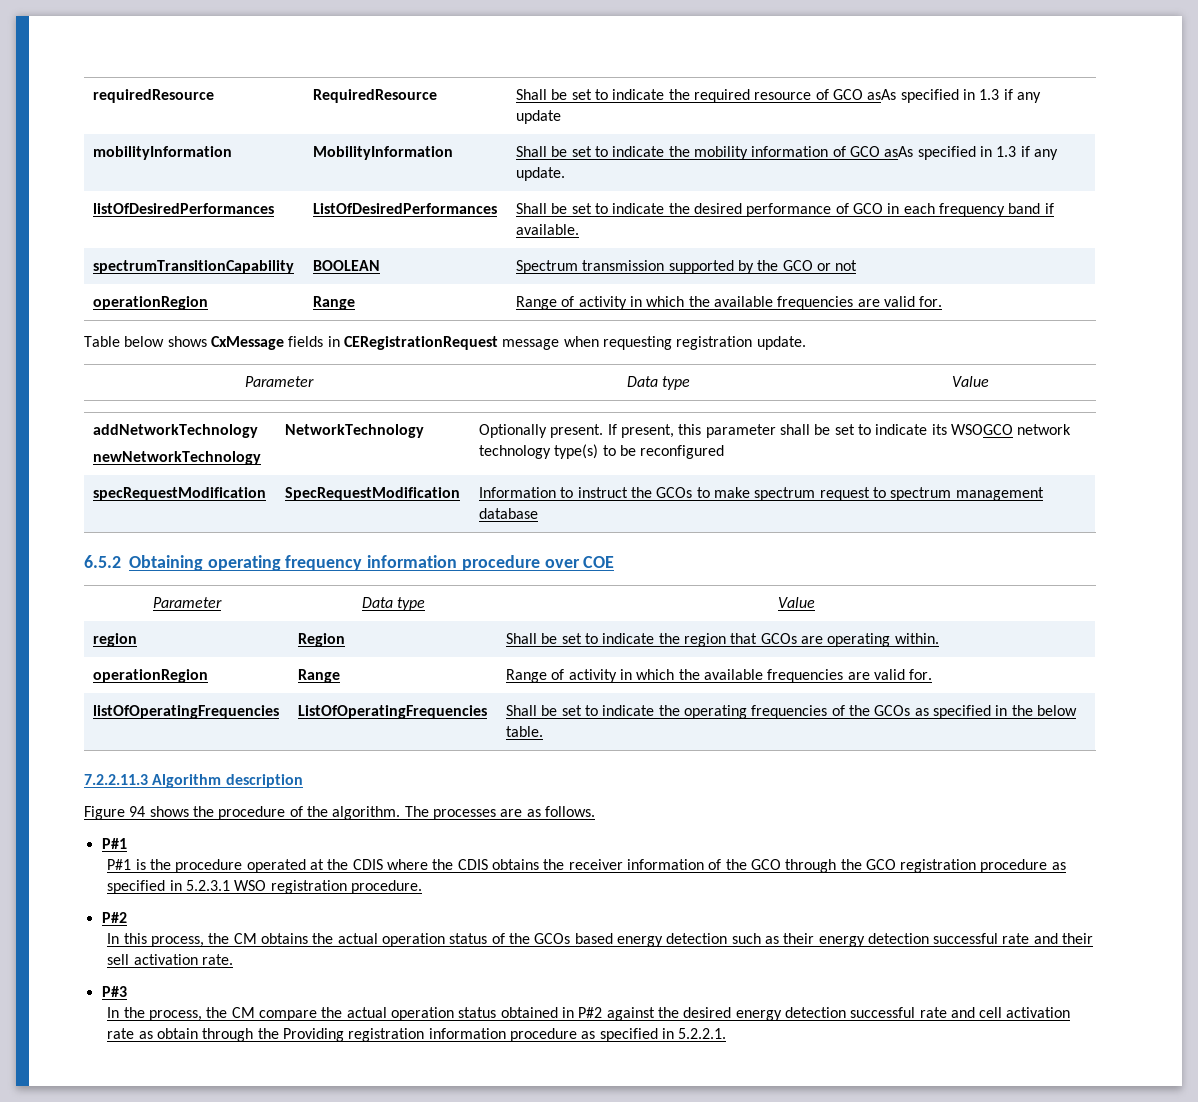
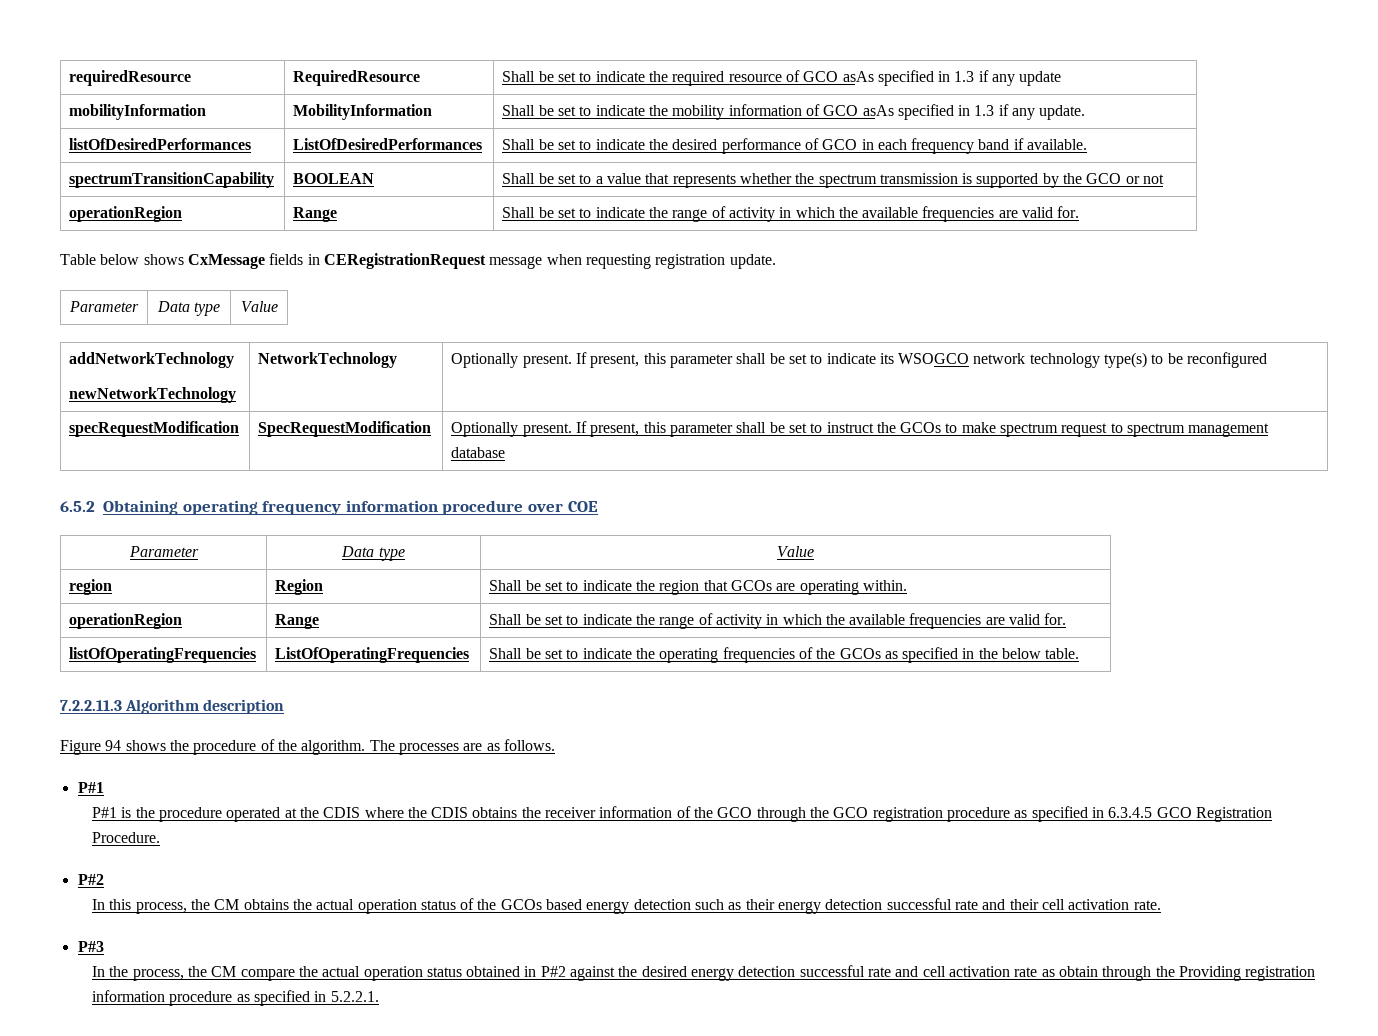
- spectrumTransitionCapability | BOOLEAN | Spectrum transmission supported by the GCO or not
- operationRegion | Range | Range of activity in which the available frequencies are valid for.
+ spectrumTransitionCapability | BOOLEAN | Shall be set to a value that represents whether the spectrum transmission is supported by the GCO or not
+ operationRegion | Range | Shall be set to indicate the range of activity in which the available frequencies are valid for.
- specRequestModification | SpecRequestModification | Information to instruct the GCOs to make spectrum request to spectrum management database
+ specRequestModification | SpecRequestModification | Optionally present. If present, this parameter shall be set to instruct the GCOs to make spectrum request to spectrum management database
  region | Region | Shall be set to indicate the region that GCOs are operating within.
- operationRegion | Range | Range of activity in which the available frequencies are valid for.
+ operationRegion | Range | Shall be set to indicate the range of activity in which the available frequencies are valid for.
- P#1 is the procedure operated at the CDIS where the CDIS obtains the receiver information of the GCO through the GCO registration procedure as specified in 5.2.3.1 WSO registration procedure.
+ P#1 is the procedure operated at the CDIS where the CDIS obtains the receiver information of the GCO through the GCO registration procedure as specified in 6.3.4.5 GCO Registration Procedure.
- In this process, the CM obtains the actual operation status of the GCOs based energy detection such as their energy detection successful rate and their sell activation rate.
+ In this process, the CM obtains the actual operation status of the GCOs based energy detection such as their energy detection successful rate and their cell activation rate.

